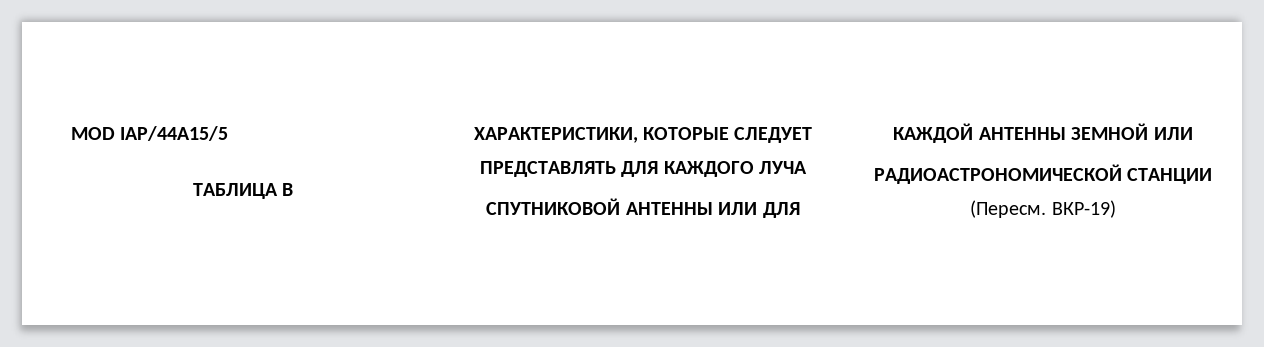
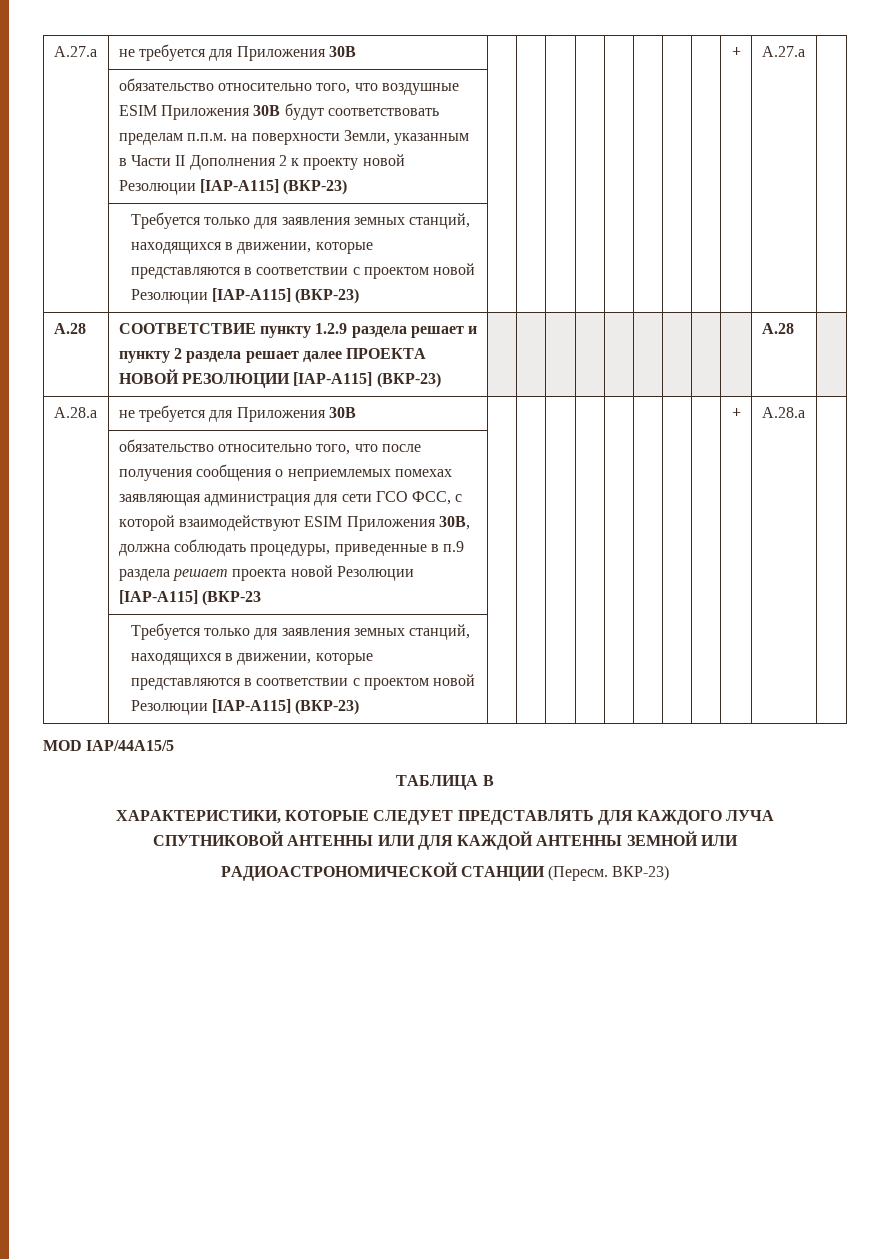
+ A.27.a | не требуется для Приложения 30B | | | | | | | | | + | A.27.a |
+ | обязательство относительно того, что воздушные ESIM Приложения 30B будут соответствовать пределам п.п.м. на поверхности Земли, указанным в Части II Дополнения 2 к проекту новой Резолюции [IAP-A115] (ВКР-23) | | | | | | | | | | |
+ | Требуется только для заявления земных станций, находящихся в движении, которые представляются в соответствии с проектом новой Резолюции [IAP-A115] (ВКР-23) | | | | | | | | | | |
+ A.28 | СООТВЕТСТВИЕ пункту 1.2.9 раздела решает и пункту 2 раздела решает далее ПРОЕКТА НОВОЙ РЕЗОЛЮЦИИ [IAP-A115] (ВКР-23) | | | | | | | | | | A.28 |
+ A.28.a | не требуется для Приложения 30B | | | | | | | | | + | A.28.a |
+ | обязательство относительно того, что после получения сообщения о неприемлемых помехах заявляющая администрация для сети ГСО ФСС, с которой взаимодействуют ESIM Приложения 30B, должна соблюдать процедуры, приведенные в п.9 раздела решает проекта новой Резолюции [IAP-A115] (ВКР-23 | | | | | | | | | | |
+ | Требуется только для заявления земных станций, находящихся в движении, которые представляются в соответствии с проектом новой Резолюции [IAP-A115] (ВКР-23) | | | | | | | | | | |
- ВКР-19)
+ ВКР-23)

